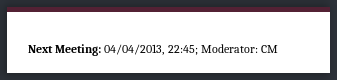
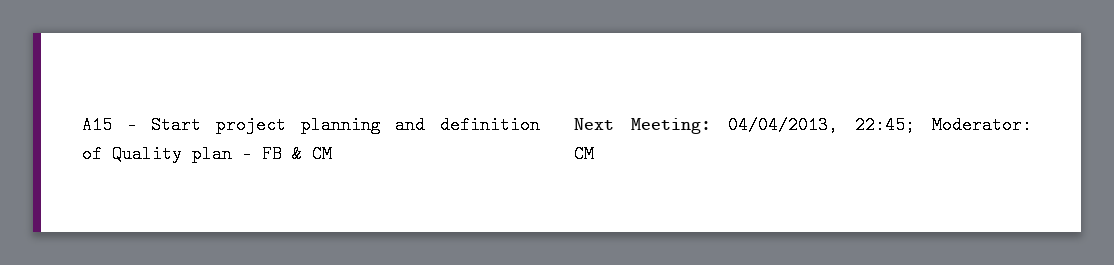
+ A15 – Start project planning and definition of Quality plan – FB & CM

